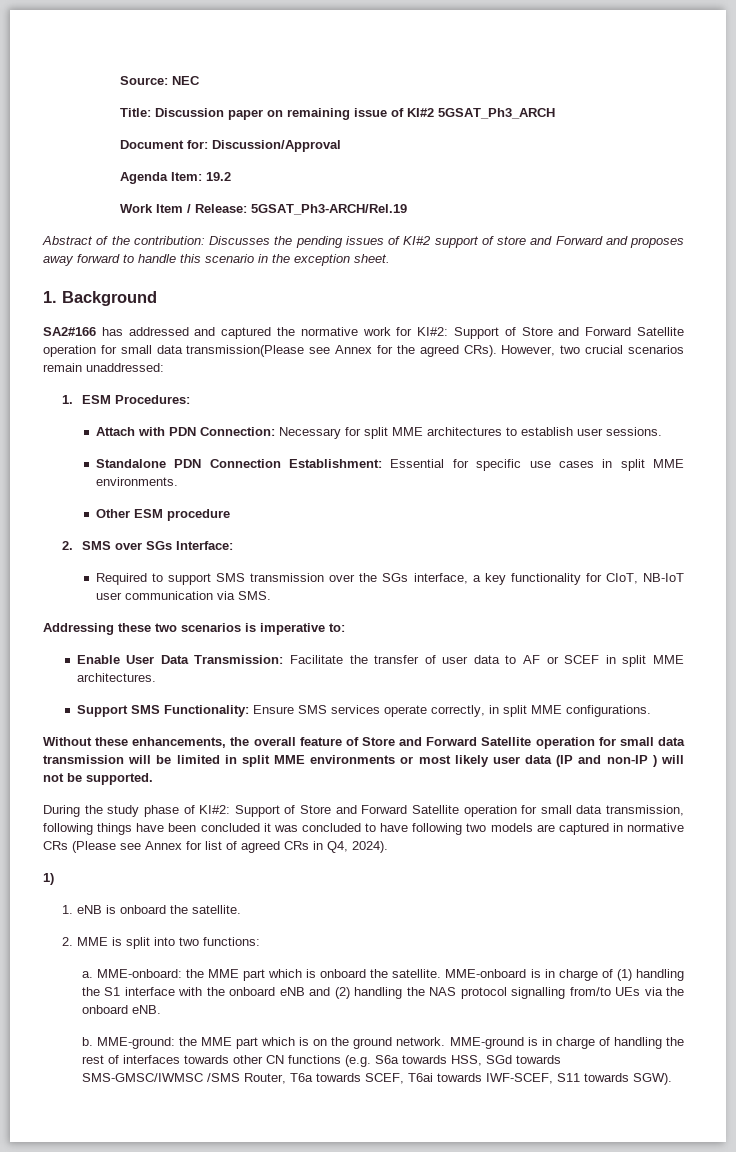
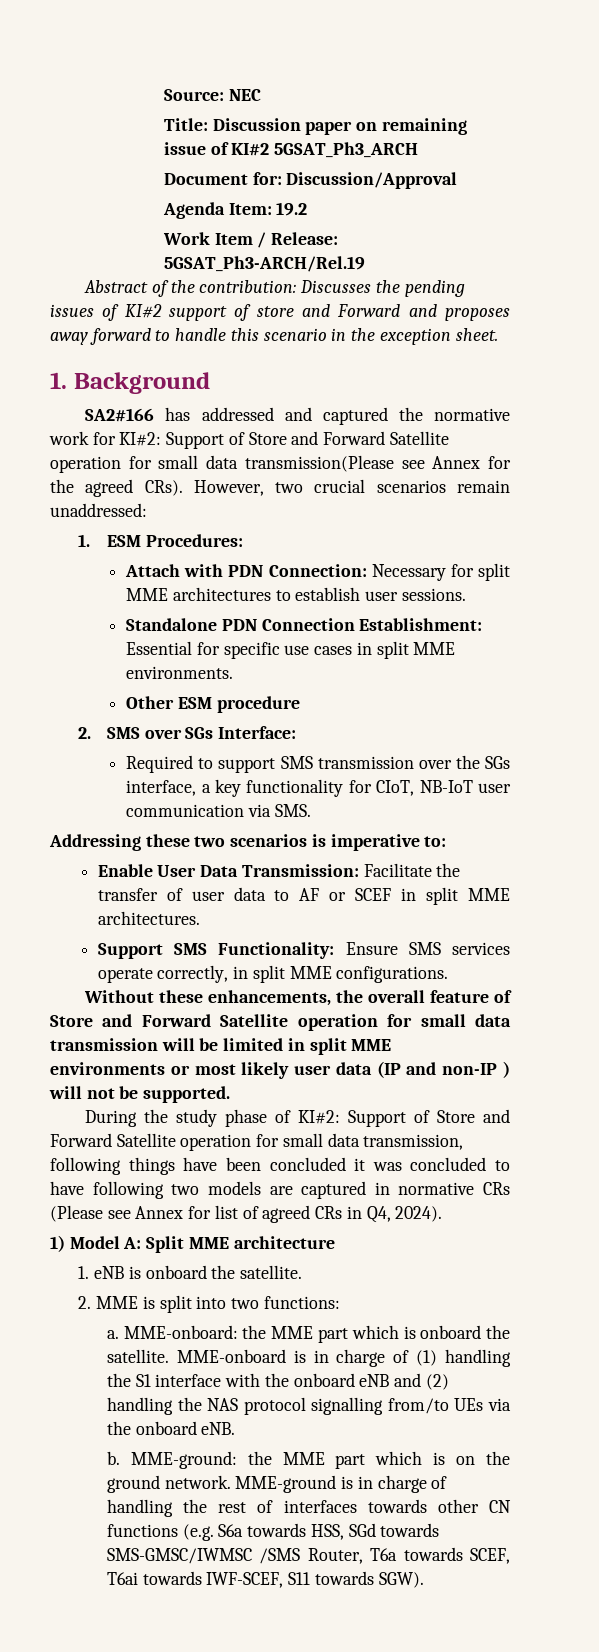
- 1)
+ 1) Model A: Split MME architecture

